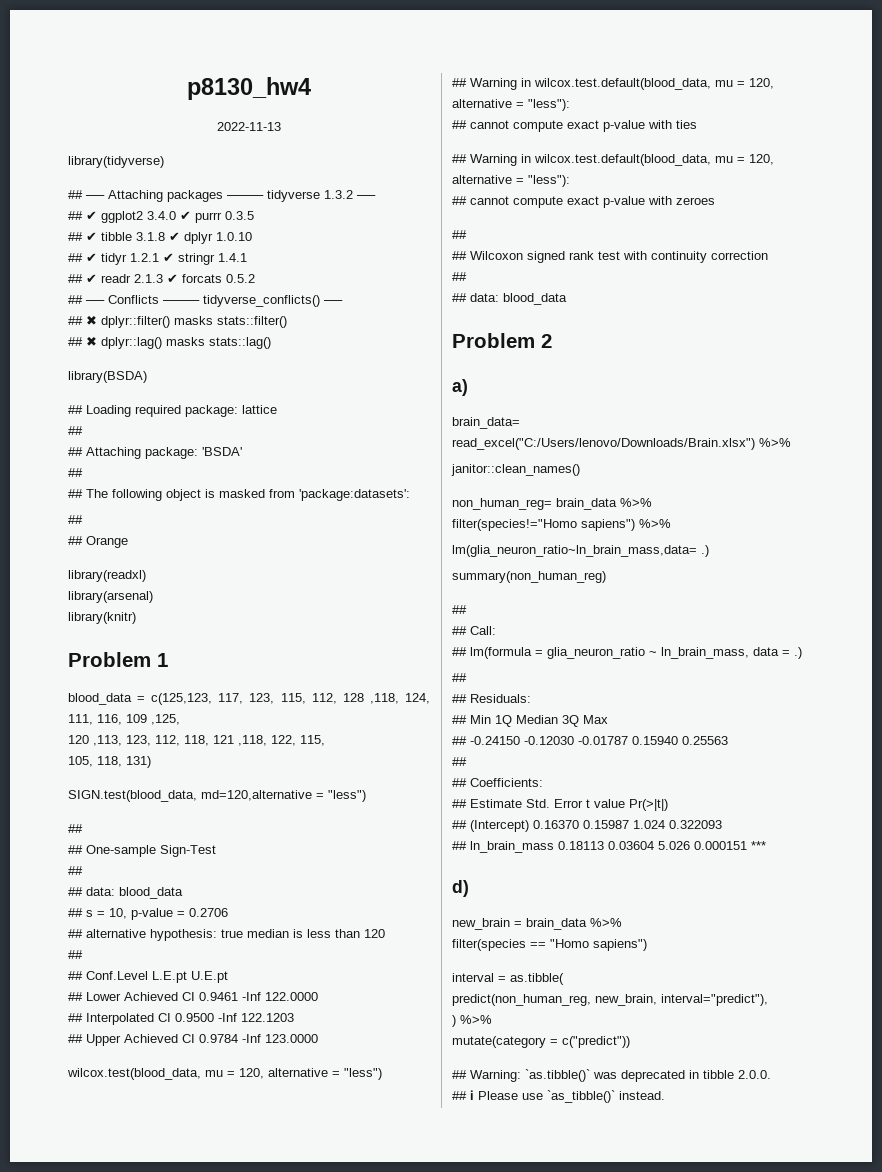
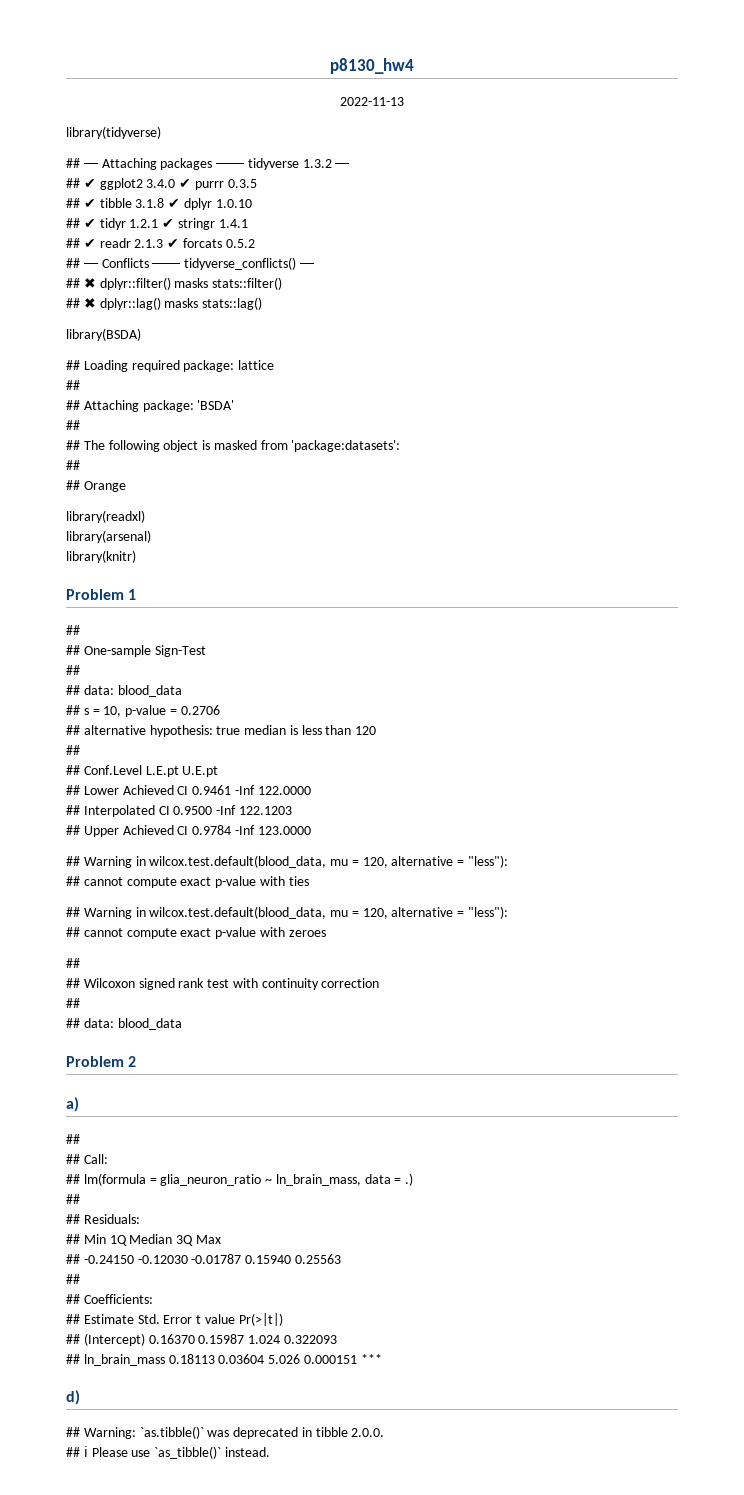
- blood_data = c(125,123, 117, 123, 115, 112, 128 ,118, 124, 111, 116, 109 ,125,
- 120 ,113, 123, 112, 118, 121 ,118, 122, 115,
- 105, 118, 131)
- SIGN.test(blood_data, md=120,alternative = "less")
- wilcox.test(blood_data, mu = 120, alternative = "less")
- brain_data= read_excel("C:/Users/lenovo/Downloads/Brain.xlsx") %>%
- janitor::clean_names()
- non_human_reg= brain_data %>%
- filter(species!="Homo sapiens") %>%
- lm(glia_neuron_ratio~ln_brain_mass,data= .)
- summary(non_human_reg)
- new_brain = brain_data %>%
- filter(species == "Homo sapiens")
- interval = as.tibble(
- predict(non_human_reg, new_brain, interval="predict"),
- ) %>%
- mutate(category = c("predict"))

